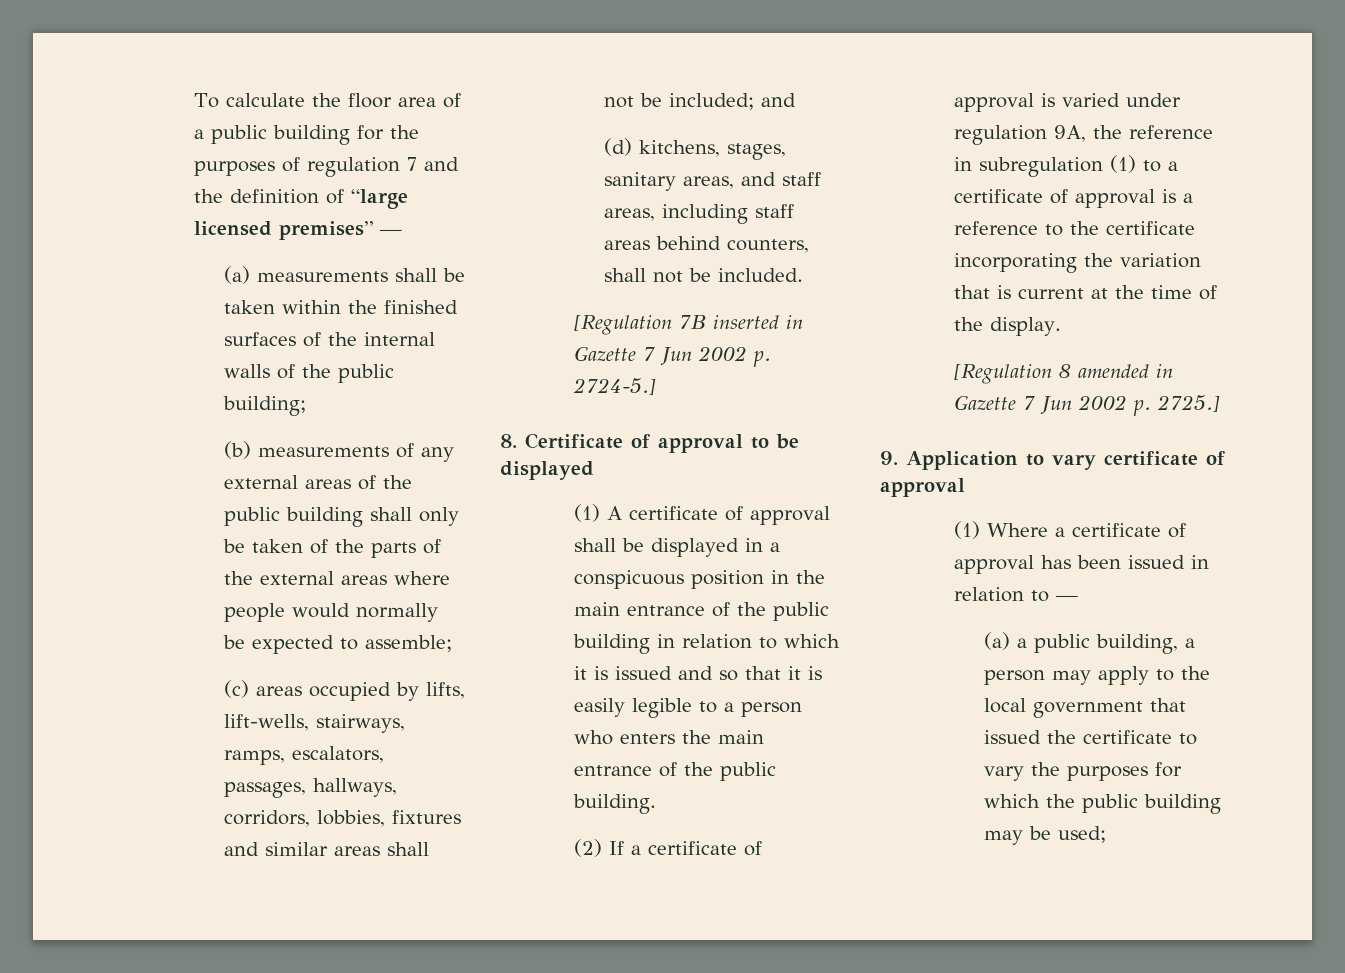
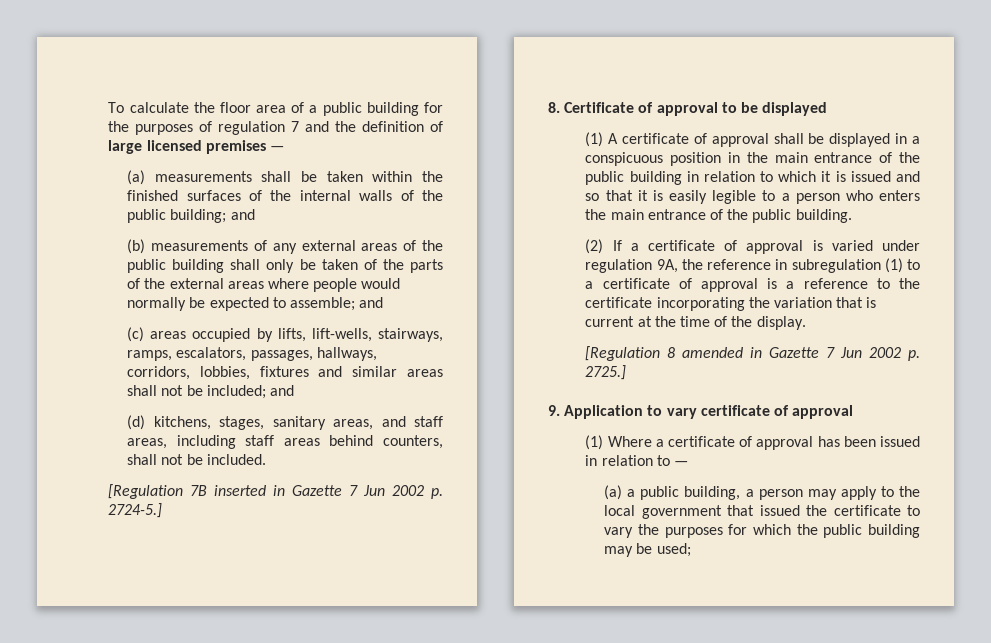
- To calculate the floor area of a public building for the purposes of regulation 7 and the definition of “large licensed premises” —
+ To calculate the floor area of a public building for the purposes of regulation 7 and the definition of large licensed premises —
- (a) measurements shall be taken within the finished surfaces of the internal walls of the public building;
+ (a) measurements shall be taken within the finished surfaces of the internal walls of the public building; and
- (b) measurements of any external areas of the public building shall only be taken of the parts of the external areas where people would normally be expected to assemble;
+ (b) measurements of any external areas of the public building shall only be taken of the parts of the external areas where people would normally be expected to assemble; and

